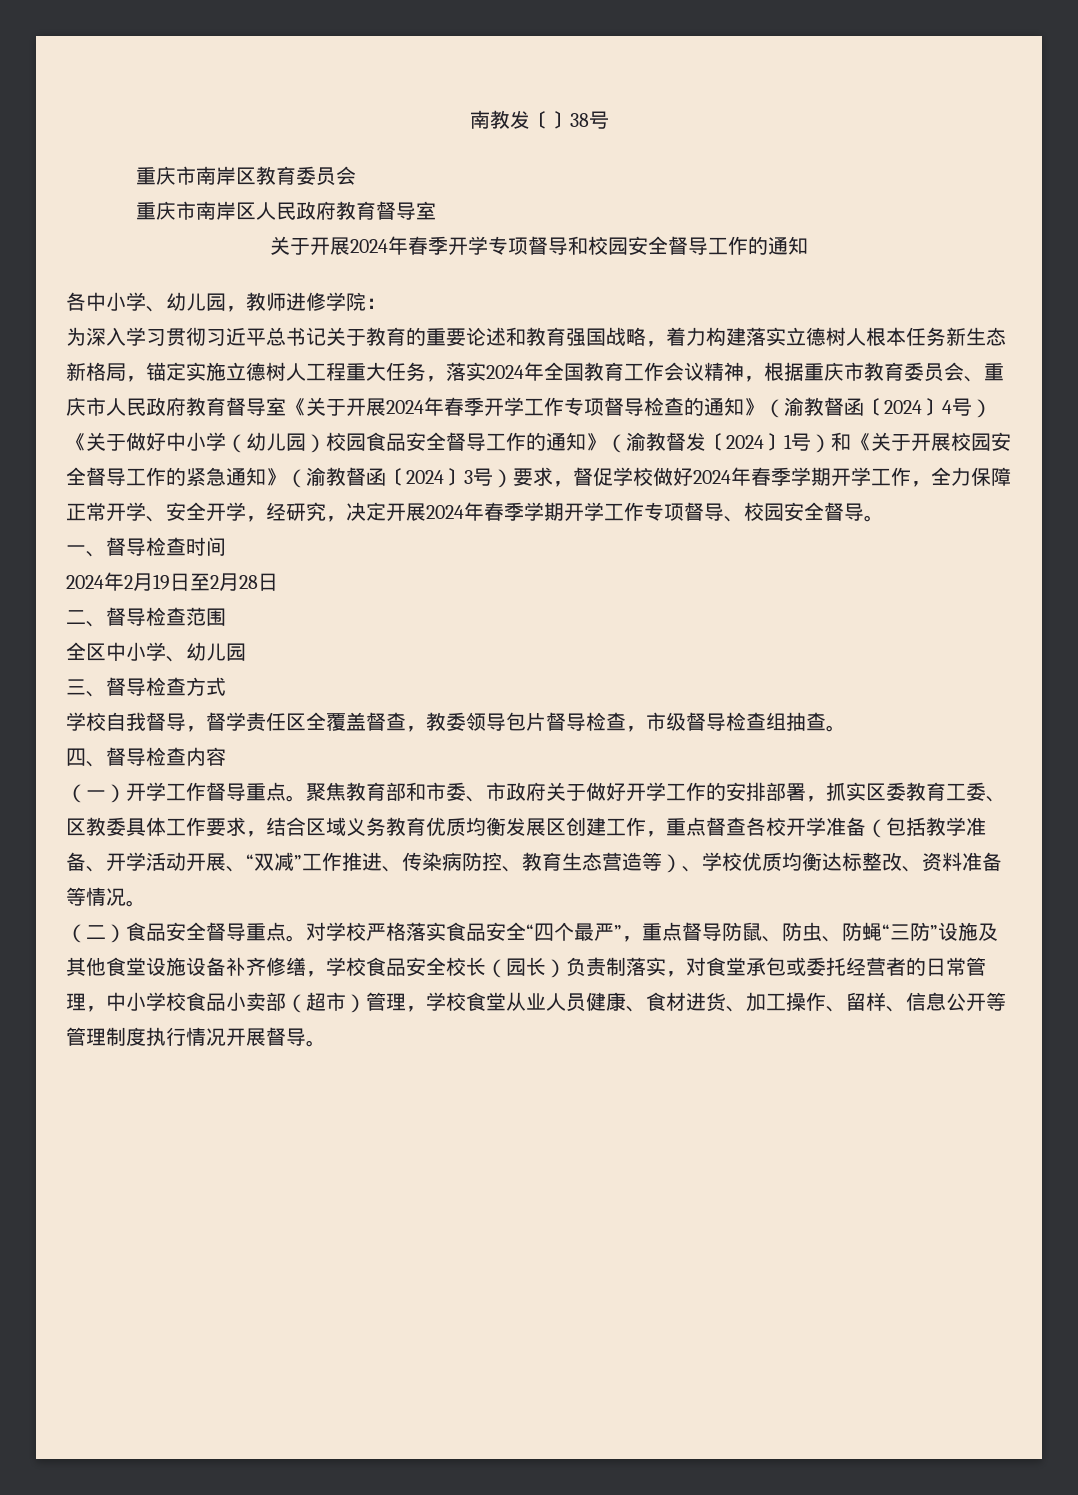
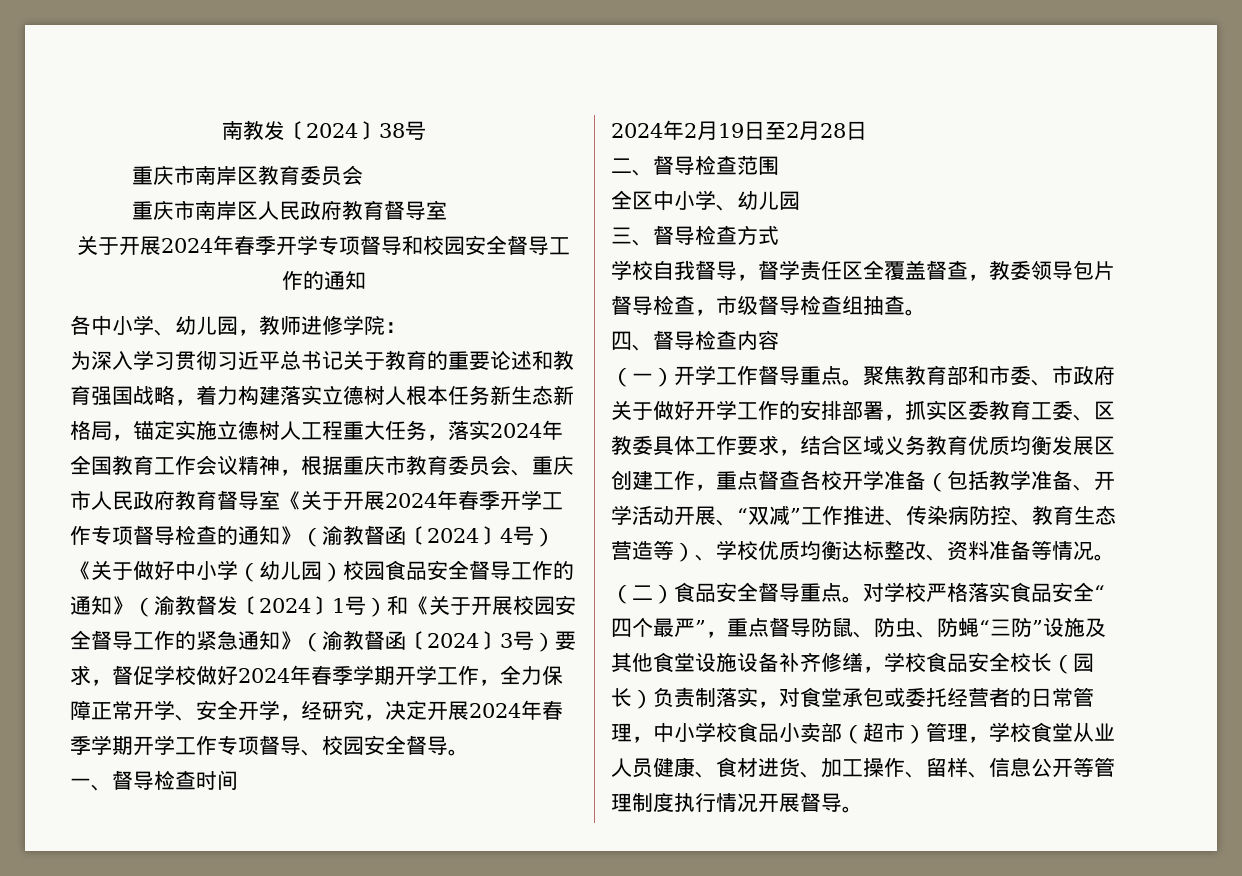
- 南教发〔〕38号
+ 南教发〔2024〕38号

